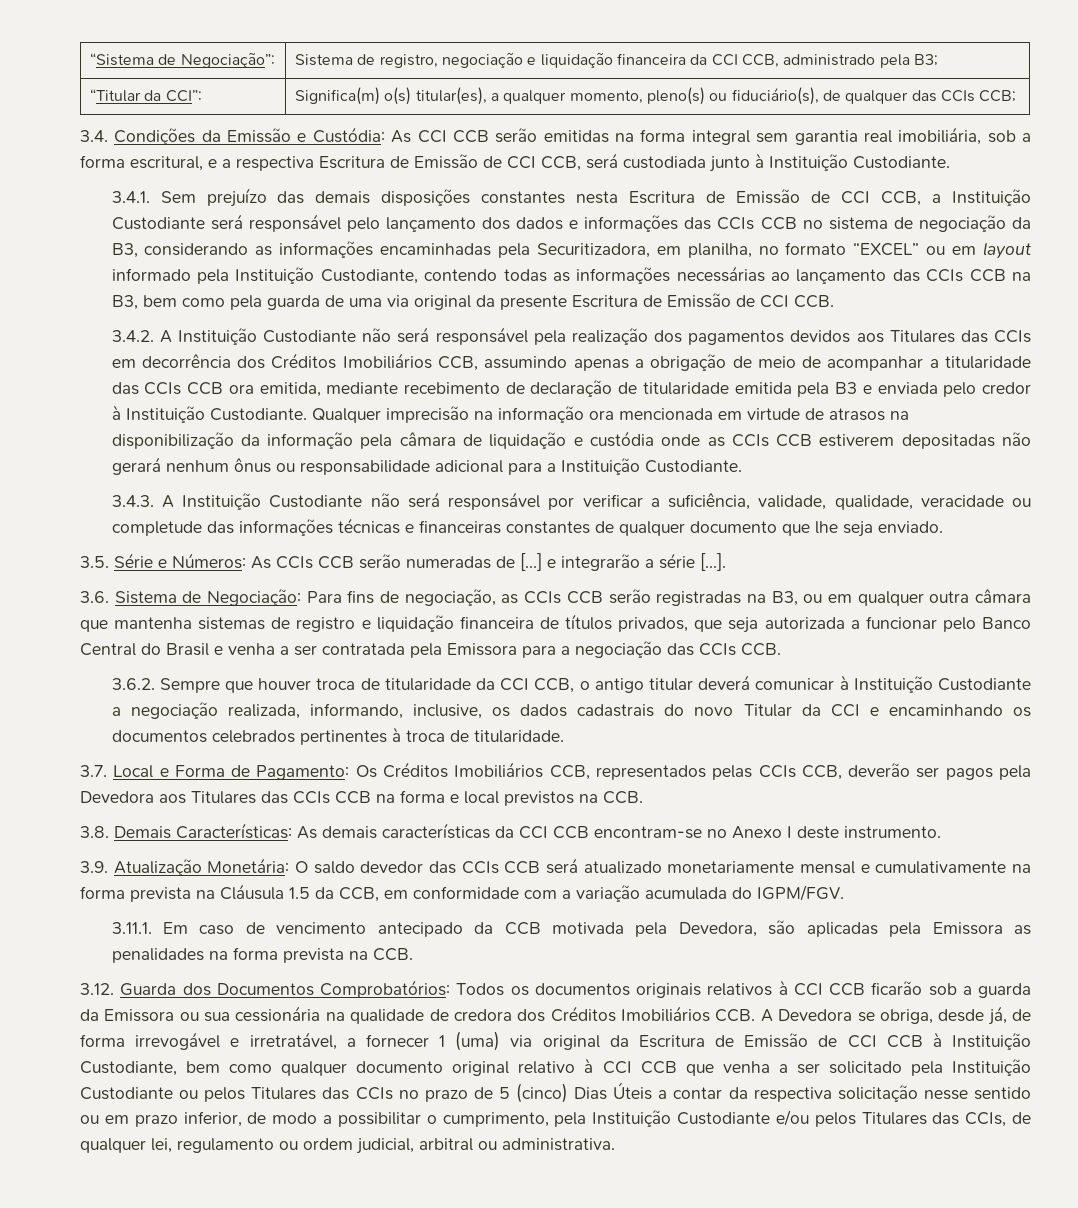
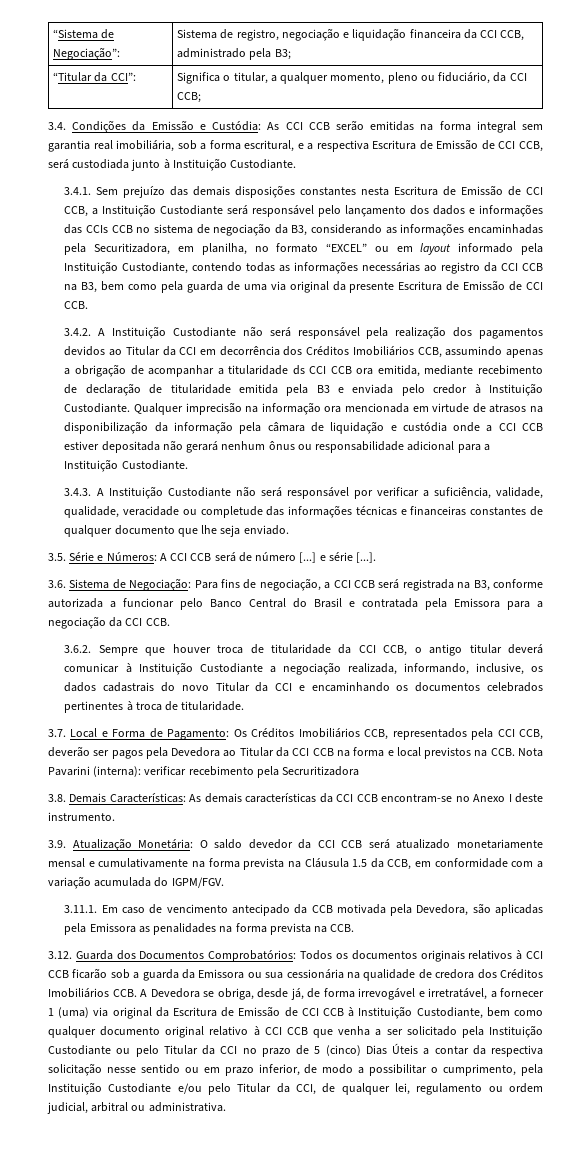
- “Titular da CCI”: | Significa(m) o(s) titular(es), a qualquer momento, pleno(s) ou fiduciário(s), de qualquer das CCIs CCB;
+ “Titular da CCI”: | Significa o titular, a qualquer momento, pleno ou fiduciário, da CCI CCB;
- 3.4.1. Sem prejuízo das demais disposições constantes nesta Escritura de Emissão de CCI CCB, a Instituição Custodiante será responsável pelo lançamento dos dados e informações das CCIs CCB no sistema de negociação da B3, considerando as informações encaminhadas pela Securitizadora, em planilha, no formato “EXCEL” ou em layout informado pela Instituição Custodiante, contendo todas as informações necessárias ao lançamento das CCIs CCB na B3, bem como pela guarda de uma via original da presente Escritura de Emissão de CCI CCB.
+ 3.4.1. Sem prejuízo das demais disposições constantes nesta Escritura de Emissão de CCI CCB, a Instituição Custodiante será responsável pelo lançamento dos dados e informações das CCIs CCB no sistema de negociação da B3, considerando as informações encaminhadas pela Securitizadora, em planilha, no formato “EXCEL” ou em layout informado pela Instituição Custodiante, contendo todas as informações necessárias ao registro da CCI CCB na B3, bem como pela guarda de uma via original da presente Escritura de Emissão de CCI CCB.
- 3.4.2. A Instituição Custodiante não será responsável pela realização dos pagamentos devidos aos Titulares das CCIs em decorrência dos Créditos Imobiliários CCB, assumindo apenas a obrigação de meio de acompanhar a titularidade das CCIs CCB ora emitida, mediante recebimento de declaração de titularidade emitida pela B3 e enviada pelo credor à Instituição Custodiante.
+ 3.4.2. A Instituição Custodiante não será responsável pela realização dos pagamentos devidos ao Titular da CCI em decorrência dos Créditos Imobiliários CCB, assumindo apenas a obrigação de acompanhar a titularidade ds CCI CCB ora emitida, mediante recebimento de declaração de titularidade emitida pela B3 e enviada pelo credor à Instituição Custodiante.
- Qualquer imprecisão na informação ora mencionada em virtude de atrasos na disponibilização da informação pela câmara de liquidação e custódia onde as CCIs CCB estiverem depositadas não gerará nenhum ônus ou responsabilidade adicional para a Instituição Custodiante.
+ Qualquer imprecisão na informação ora mencionada em virtude de atrasos na disponibilização da informação pela câmara de liquidação e custódia onde a CCI CCB estiver depositada não gerará nenhum ônus ou responsabilidade adicional para a Instituição Custodiante.
- 3.5. Série e Números: As CCIs CCB serão numeradas de [...] e integrarão a série [...].
+ 3.5. Série e Números: A CCI CCB será de número [...] e série [...].
- 3.6. Sistema de Negociação: Para fins de negociação, as CCIs CCB serão registradas na B3, ou em qualquer outra câmara que mantenha sistemas de registro e liquidação financeira de títulos privados, que seja autorizada a funcionar pelo Banco Central do Brasil e venha a ser contratada pela Emissora para a negociação das CCIs CCB.
+ 3.6. Sistema de Negociação: Para fins de negociação, a CCI CCB será registrada na B3, conforme autorizada a funcionar pelo Banco Central do Brasil e contratada pela Emissora para a negociação da CCI CCB.
- 3.7. Local e Forma de Pagamento: Os Créditos Imobiliários CCB, representados pelas CCIs CCB, deverão ser pagos pela Devedora aos Titulares das CCIs CCB na forma e local previstos na CCB.
+ 3.7. Local e Forma de Pagamento: Os Créditos Imobiliários CCB, representados pela CCI CCB, deverão ser pagos pela Devedora ao Titular da CCI CCB na forma e local previstos na CCB. Nota Pavarini (interna): verificar recebimento pela Secruritizadora
- 3.9. Atualização Monetária: O saldo devedor das CCIs CCB será atualizado monetariamente mensal e cumulativamente na forma prevista na Cláusula 1.5 da CCB, em conformidade com a variação acumulada do IGPM/FGV.
+ 3.9. Atualização Monetária: O saldo devedor da CCI CCB será atualizado monetariamente mensal e cumulativamente na forma prevista na Cláusula 1.5 da CCB, em conformidade com a variação acumulada do IGPM/FGV.
- Todos os documentos originais relativos à CCI CCB ficarão sob a guarda da Emissora ou sua cessionária na qualidade de credora dos Créditos Imobiliários CCB. A Devedora se obriga, desde já, de forma irrevogável e irretratável, a fornecer 1 (uma) via original da Escritura de Emissão de CCI CCB à Instituição Custodiante, bem como qualquer documento original relativo à CCI CCB que venha a ser solicitado pela Instituição Custodiante ou pelos Titulares das CCIs no prazo de 5 (cinco) Dias Úteis a contar da respectiva solicitação nesse sentido ou em prazo inferior, de modo a possibilitar o cumprimento, pela Instituição Custodiante e/ou pelos Titulares das CCIs, de qualquer lei, regulamento ou ordem judicial, arbitral ou administrativa.
+ Todos os documentos originais relativos à CCI CCB ficarão sob a guarda da Emissora ou sua cessionária na qualidade de credora dos Créditos Imobiliários CCB. A Devedora se obriga, desde já, de forma irrevogável e irretratável, a fornecer 1 (uma) via original da Escritura de Emissão de CCI CCB à Instituição Custodiante, bem como qualquer documento original relativo à CCI CCB que venha a ser solicitado pela Instituição Custodiante ou pelo Titular da CCI no prazo de 5 (cinco) Dias Úteis a contar da respectiva solicitação nesse sentido ou em prazo inferior, de modo a possibilitar o cumprimento, pela Instituição Custodiante e/ou pelo Titular da CCI, de qualquer lei, regulamento ou ordem judicial, arbitral ou administrativa.

